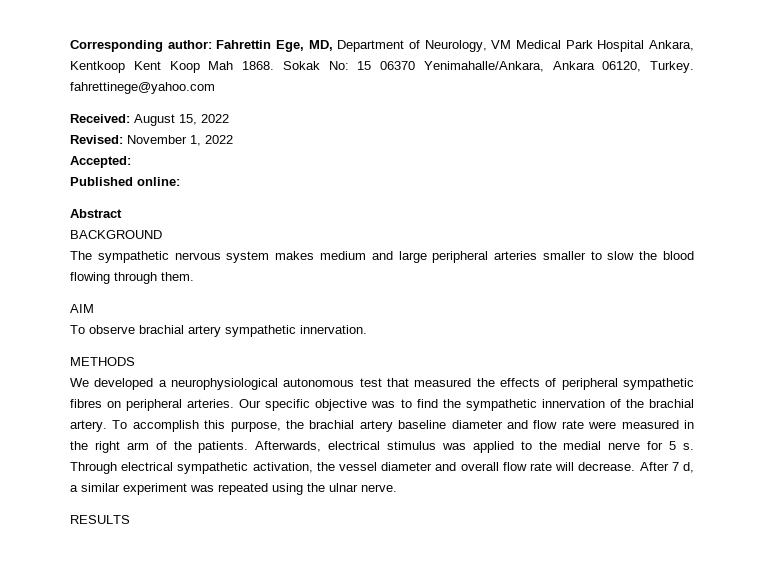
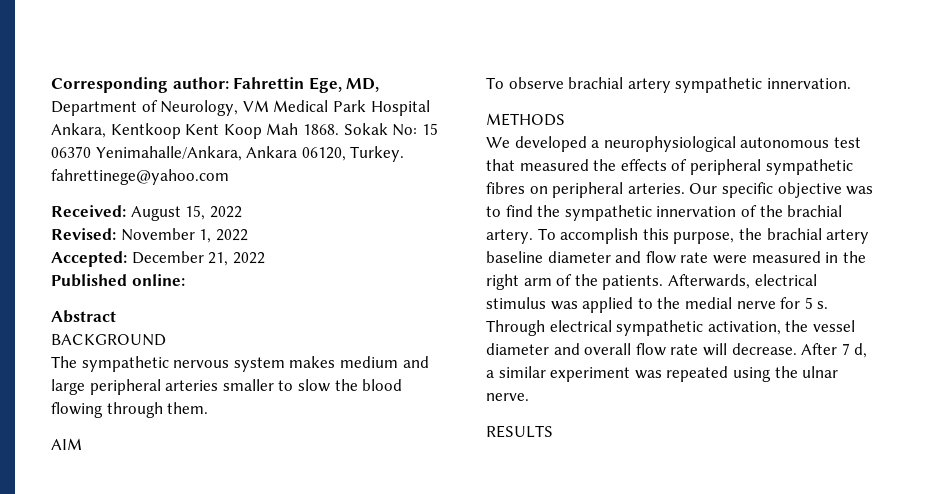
- Accepted:
+ Accepted: December 21, 2022

